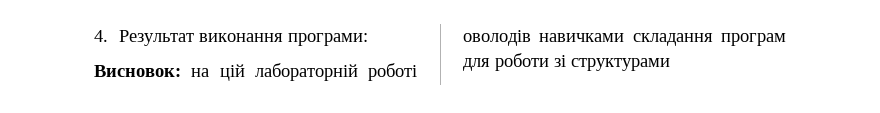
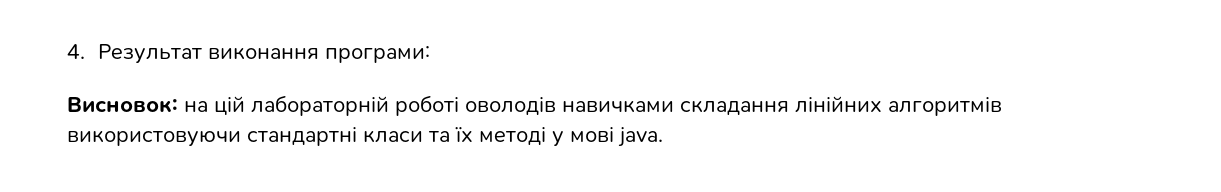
- Висновок: на цій лабораторній роботі оволодів навичками складання програм для роботи зі структурами
+ Висновок: на цій лабораторній роботі оволодів навичками складання лінійних алгоритмів використовуючи стандартні класи та їх методі у мові java.

